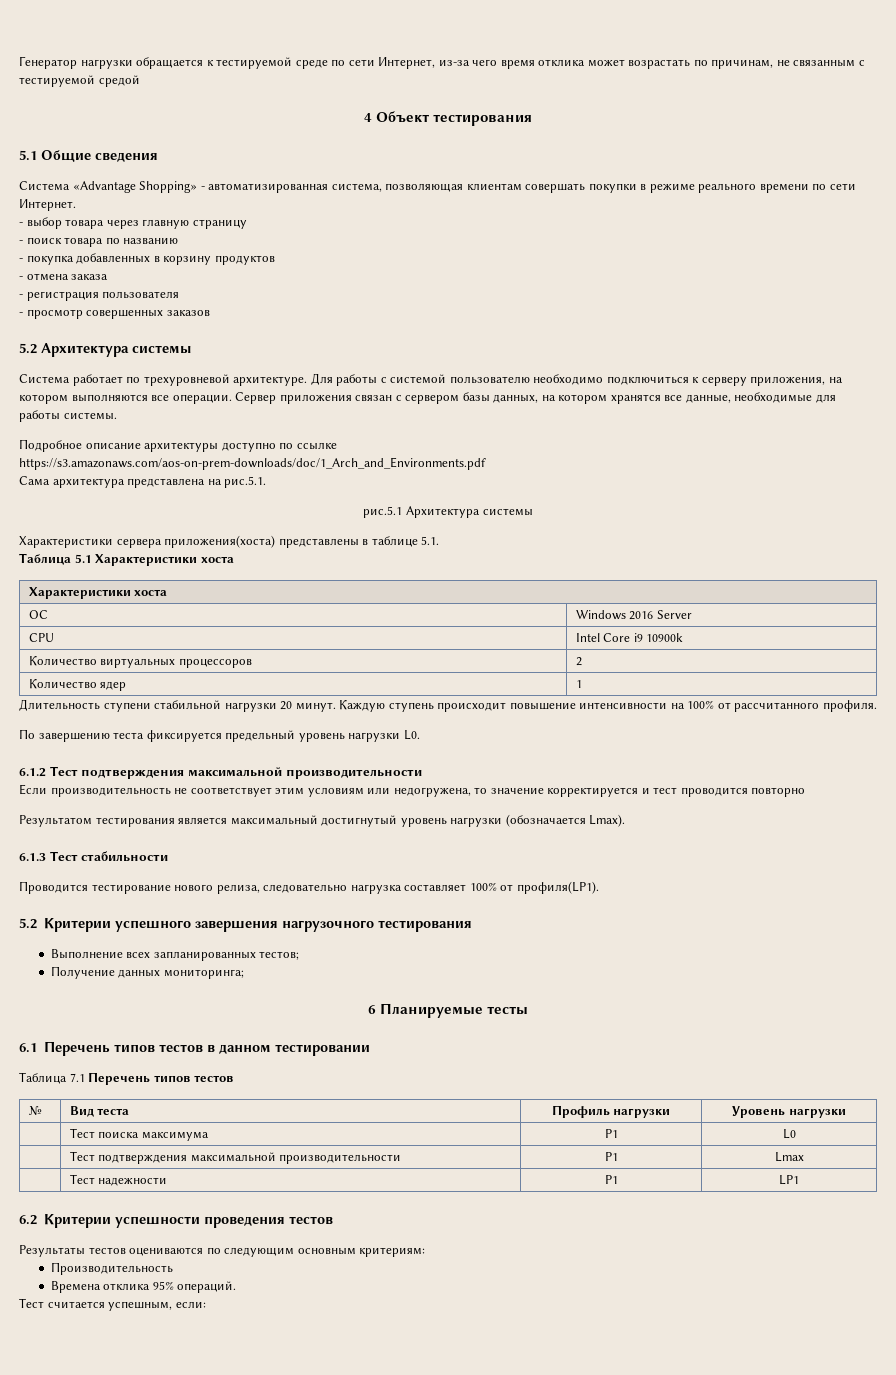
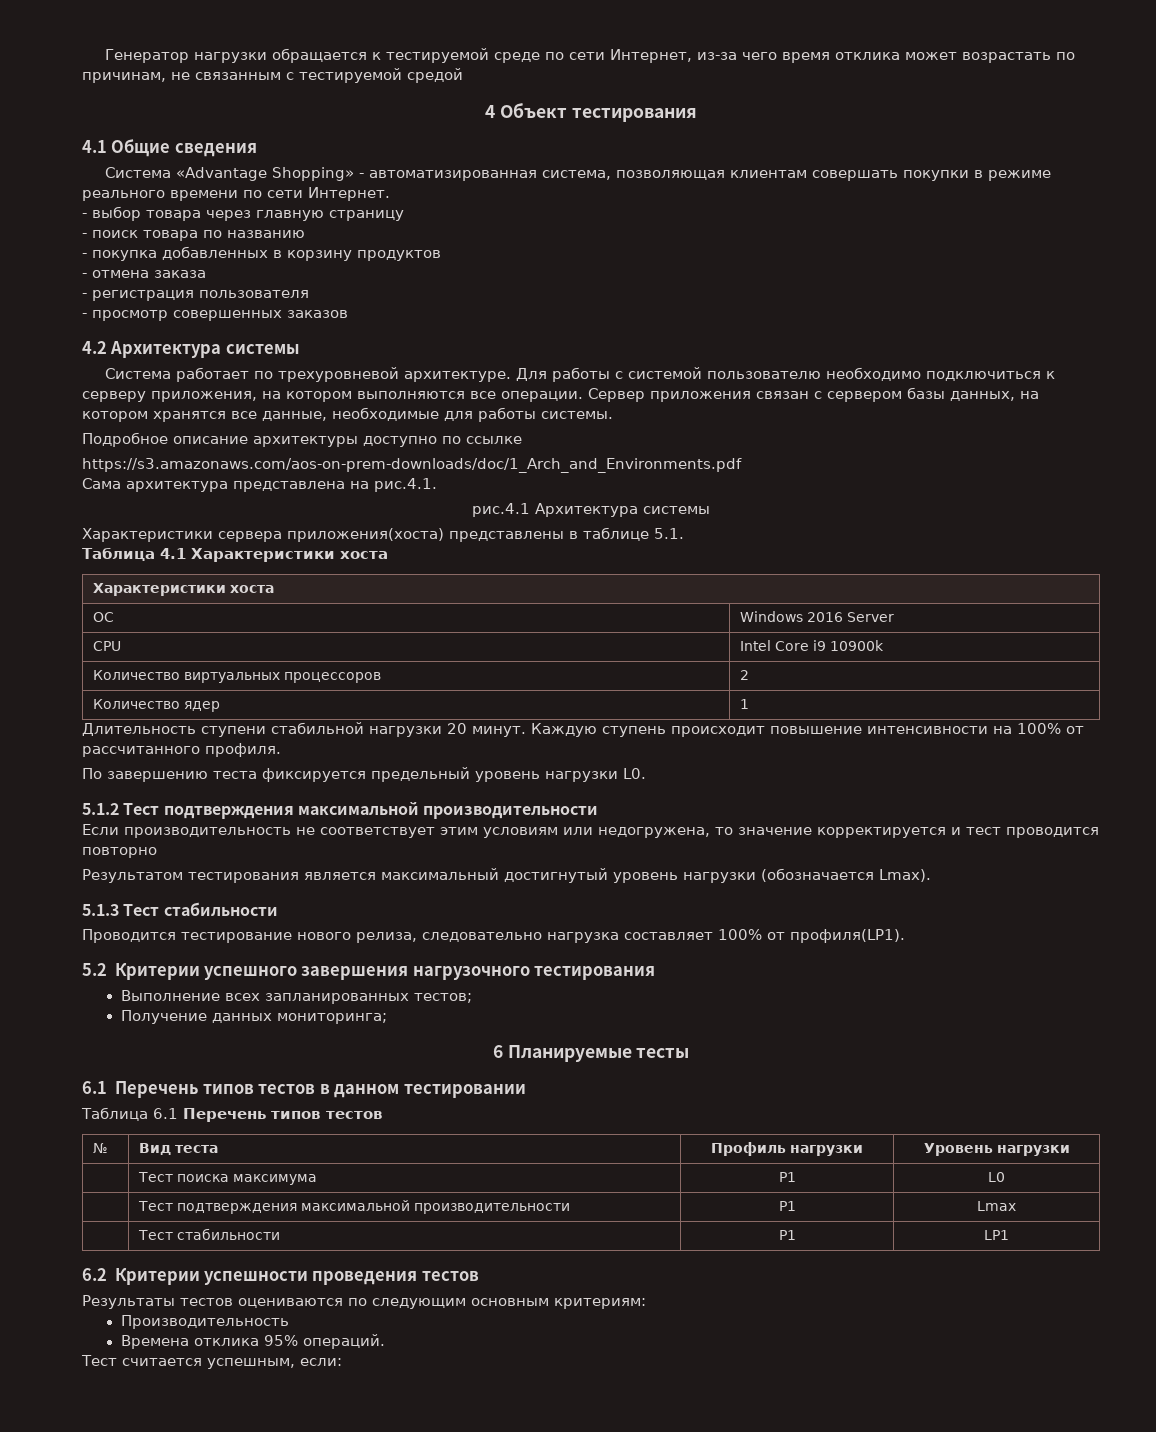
- 5.1 Общие сведения
+ 4.1 Общие сведения
- 5.2 Архитектура системы
+ 4.2 Архитектура системы
- Сама архитектура представлена на рис.5.1.
- рис.5.1 Архитектура системы
+ Сама архитектура представлена на рис.4.1.
+ рис.4.1 Архитектура системы
- Таблица 5.1 Характеристики хоста
+ Таблица 4.1 Характеристики хоста
- 6.1.2 Тест подтверждения максимальной производительности
+ 5.1.2 Тест подтверждения максимальной производительности
- 6.1.3 Тест стабильности
+ 5.1.3 Тест стабильности
- Таблица 7.1 Перечень типов тестов
+ Таблица 6.1 Перечень типов тестов
- | Тест надежности | Р1 | LP1
+ | Тест стабильности | Р1 | LP1

